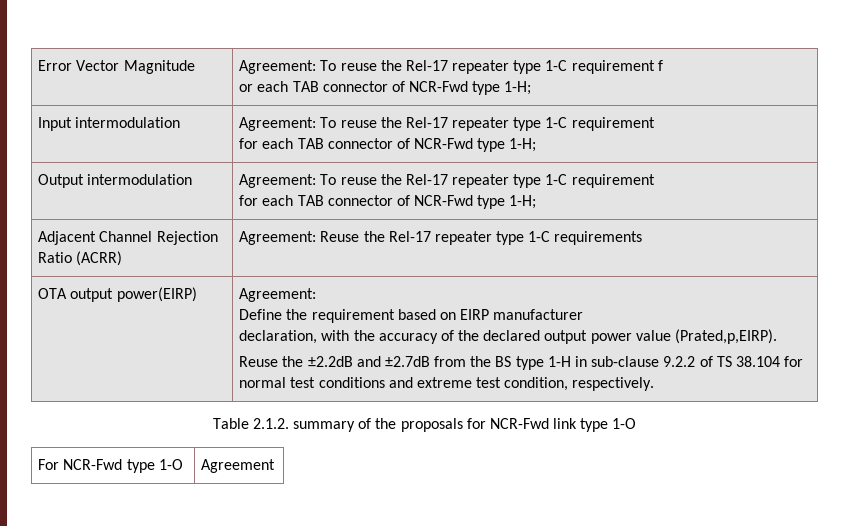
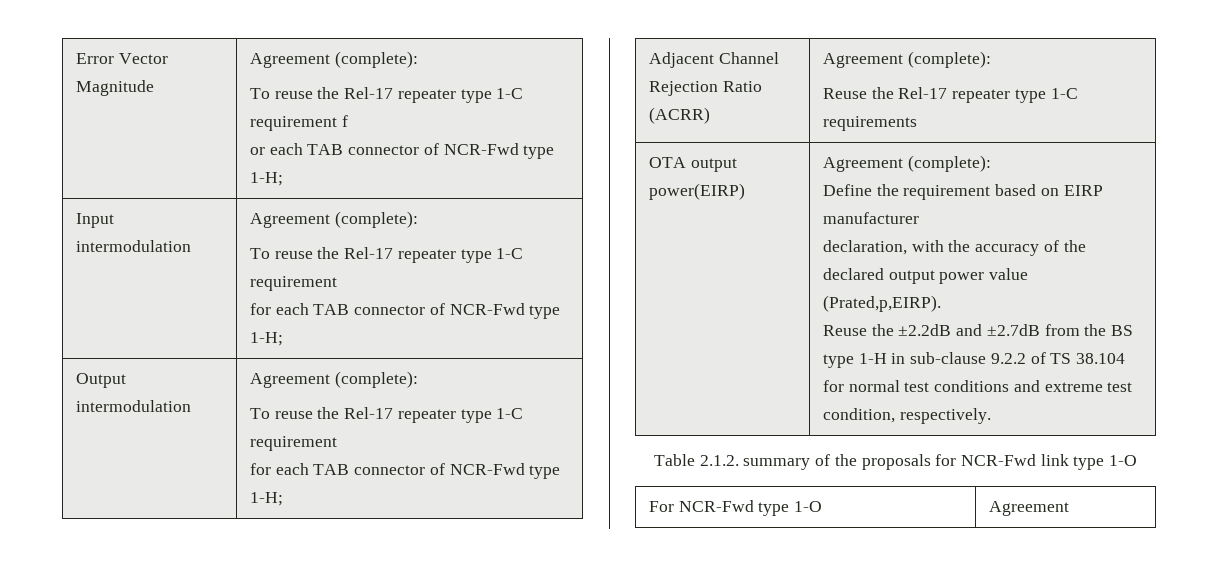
- Error Vector Magnitude | Agreement: To reuse the Rel-17 repeater type 1-C requirement f
+ Error Vector Magnitude | Agreement (complete):
+ To reuse the Rel-17 repeater type 1-C requirement f
- Input intermodulation | Agreement: To reuse the Rel-17 repeater type 1-C requirement
+ Input intermodulation | Agreement (complete):
+ To reuse the Rel-17 repeater type 1-C requirement
- Output intermodulation | Agreement: To reuse the Rel-17 repeater type 1-C requirement
+ Output intermodulation | Agreement (complete):
+ To reuse the Rel-17 repeater type 1-C requirement
- Adjacent Channel Rejection Ratio (ACRR) | Agreement: Reuse the Rel-17 repeater type 1-C requirements
+ Adjacent Channel Rejection Ratio (ACRR) | Agreement (complete):
+ Reuse the Rel-17 repeater type 1-C requirements
- OTA output power(EIRP) | Agreement:
+ OTA output power(EIRP) | Agreement (complete):

